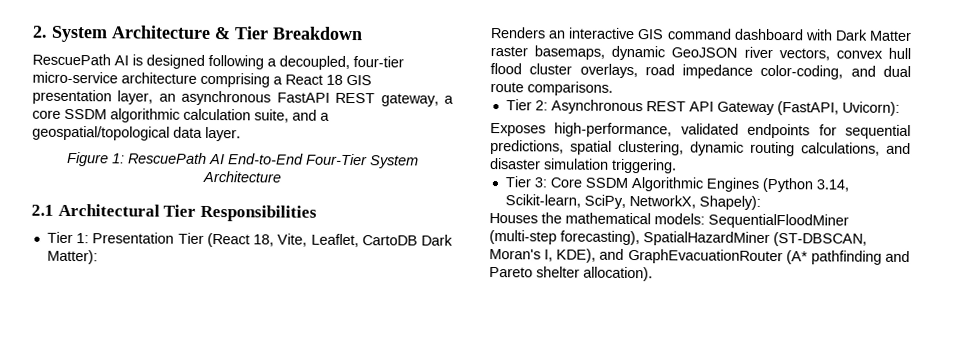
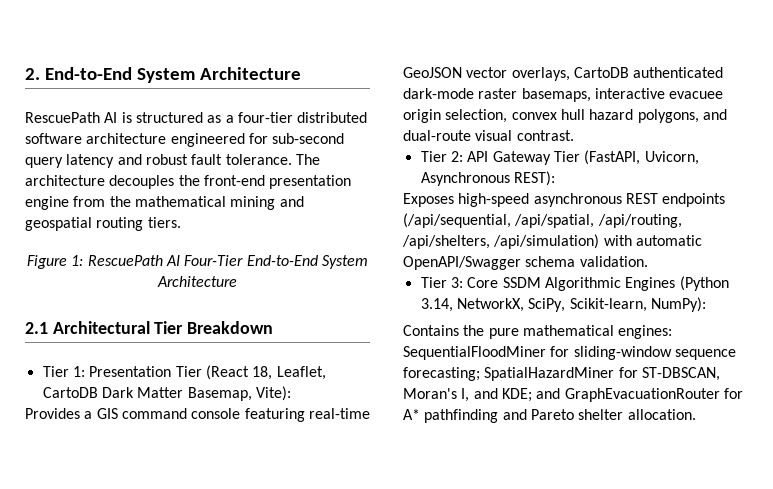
- 2. System Architecture & Tier Breakdown
+ 2. End-to-End System Architecture
- RescuePath AI is designed following a decoupled, four-tier micro-service architecture comprising a React 18 GIS presentation layer, an asynchronous FastAPI REST gateway, a core SSDM algorithmic calculation suite, and a geospatial/topological data layer.
+ RescuePath AI is structured as a four-tier distributed software architecture engineered for sub-second query latency and robust fault tolerance. The architecture decouples the front-end presentation engine from the mathematical mining and geospatial routing tiers.
- Figure 1: RescuePath AI End-to-End Four-Tier System Architecture
+ Figure 1: RescuePath AI Four-Tier End-to-End System Architecture
- 2.1 Architectural Tier Responsibilities
+ 2.1 Architectural Tier Breakdown
- Tier 1: Presentation Tier (React 18, Vite, Leaflet, CartoDB Dark Matter):
- Renders an interactive GIS command dashboard with Dark Matter raster basemaps, dynamic GeoJSON river vectors, convex hull flood cluster overlays, road impedance color-coding, and dual route comparisons.
- Tier 2: Asynchronous REST API Gateway (FastAPI, Uvicorn):
- Exposes high-performance, validated endpoints for sequential predictions, spatial clustering, dynamic routing calculations, and disaster simulation triggering.
+ Tier 1: Presentation Tier (React 18, Leaflet, CartoDB Dark Matter Basemap, Vite):
+ Provides a GIS command console featuring real-time GeoJSON vector overlays, CartoDB authenticated dark-mode raster basemaps, interactive evacuee origin selection, convex hull hazard polygons, and dual-route visual contrast.
+ Tier 2: API Gateway Tier (FastAPI, Uvicorn, Asynchronous REST):
+ Exposes high-speed asynchronous REST endpoints (/api/sequential, /api/spatial, /api/routing, /api/shelters, /api/simulation) with automatic OpenAPI/Swagger schema validation.
- Tier 3: Core SSDM Algorithmic Engines (Python 3.14, Scikit-learn, SciPy, NetworkX, Shapely):
- Houses the mathematical models: SequentialFloodMiner (multi-step forecasting), SpatialHazardMiner (ST-DBSCAN, Moran's I, KDE), and GraphEvacuationRouter (A* pathfinding and Pareto shelter allocation).
+ Tier 3: Core SSDM Algorithmic Engines (Python 3.14, NetworkX, SciPy, Scikit-learn, NumPy):
+ Contains the pure mathematical engines: SequentialFloodMiner for sliding-window sequence forecasting; SpatialHazardMiner for ST-DBSCAN, Moran's I, and KDE; and GraphEvacuationRouter for A* pathfinding and Pareto shelter allocation.

